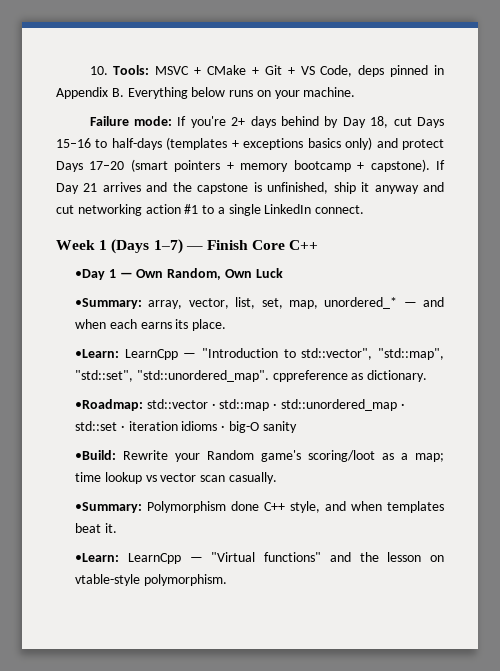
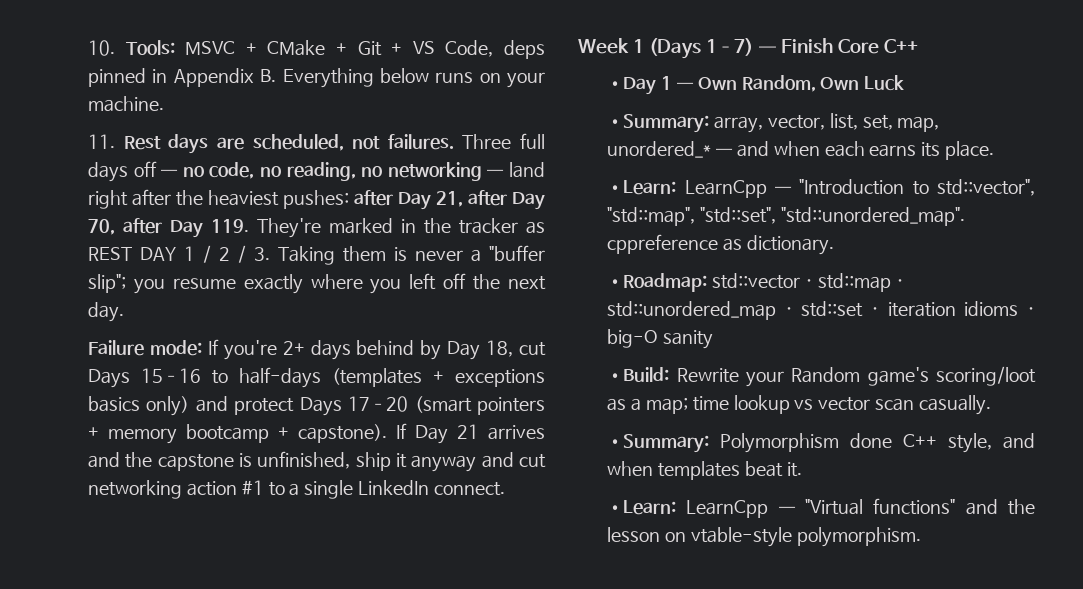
+ 11. Rest days are scheduled, not failures. Three full days off — no code, no reading, no networking — land right after the heaviest pushes: after Day 21, after Day 70, after Day 119. They're marked in the tracker as REST DAY 1 / 2 / 3. Taking them is never a "buffer slip"; you resume exactly where you left off the next day.

